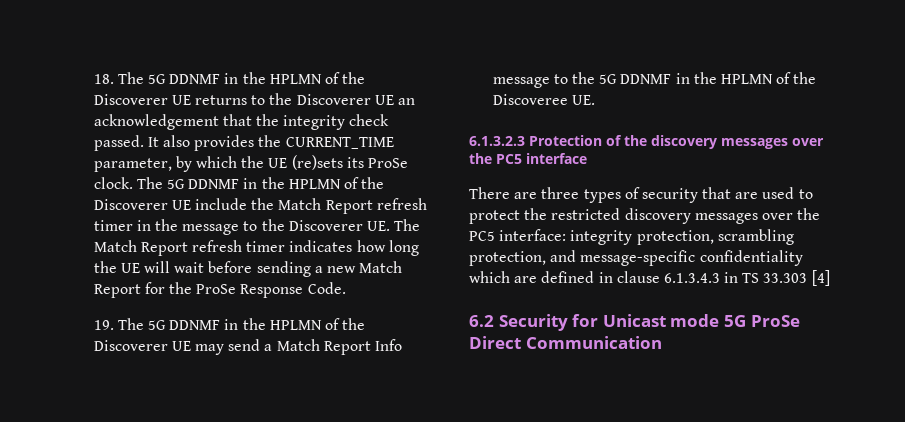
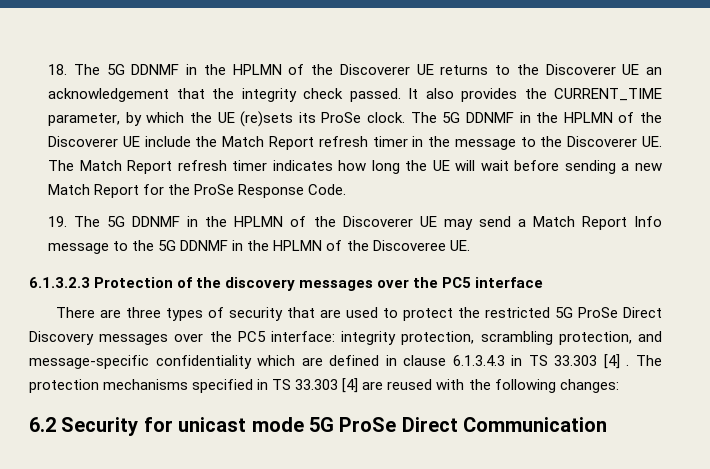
- There are three types of security that are used to protect the restricted discovery messages over the PC5 interface: integrity protection, scrambling protection, and message-specific confidentiality which are defined in clause 6.1.3.4.3 in TS 33.303 [4]
+ There are three types of security that are used to protect the restricted 5G ProSe Direct Discovery messages over the PC5 interface: integrity protection, scrambling protection, and message-specific confidentiality which are defined in clause 6.1.3.4.3 in TS 33.303 [4] . The protection mechanisms specified in TS 33.303 [4] are reused with the following changes:
- 6.2 Security for Unicast mode 5G ProSe Direct Communication
+ 6.2 Security for unicast mode 5G ProSe Direct Communication

